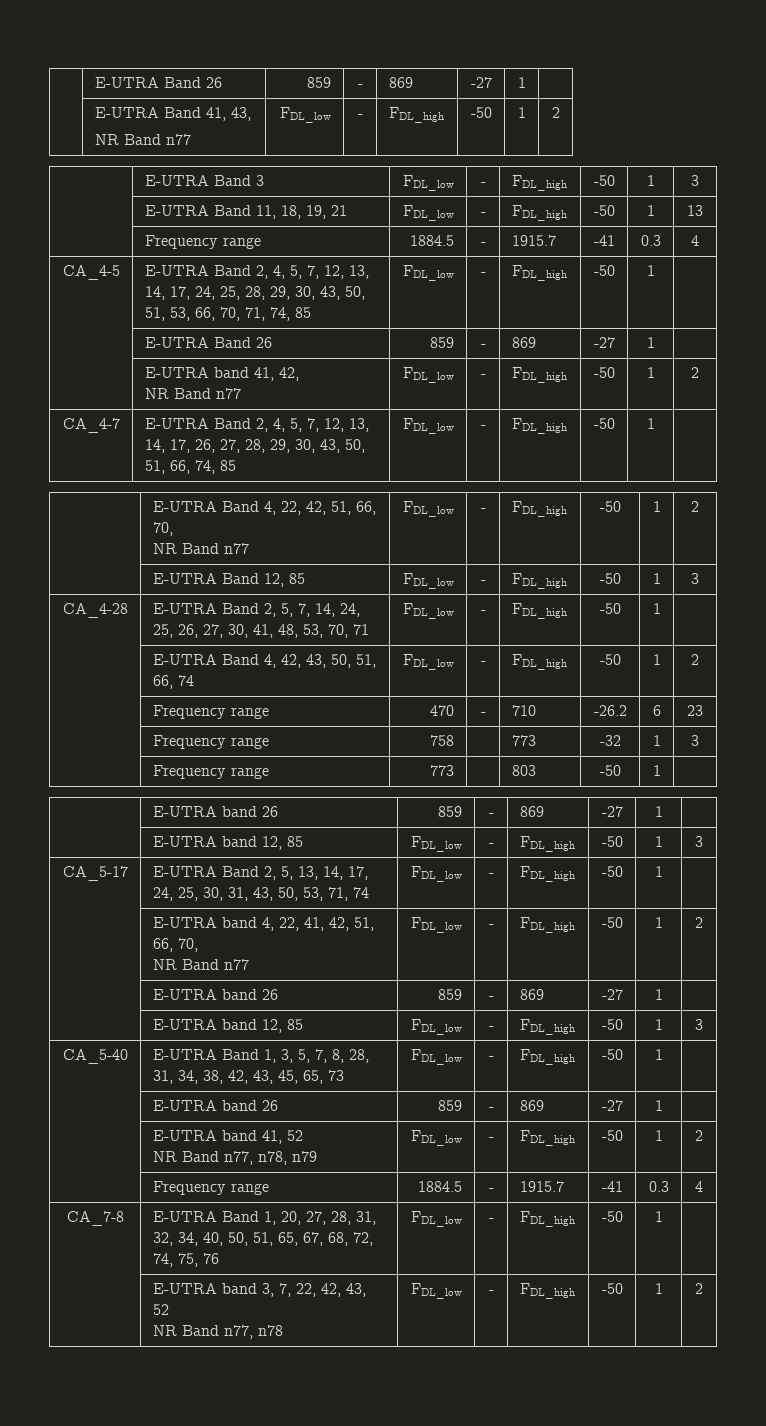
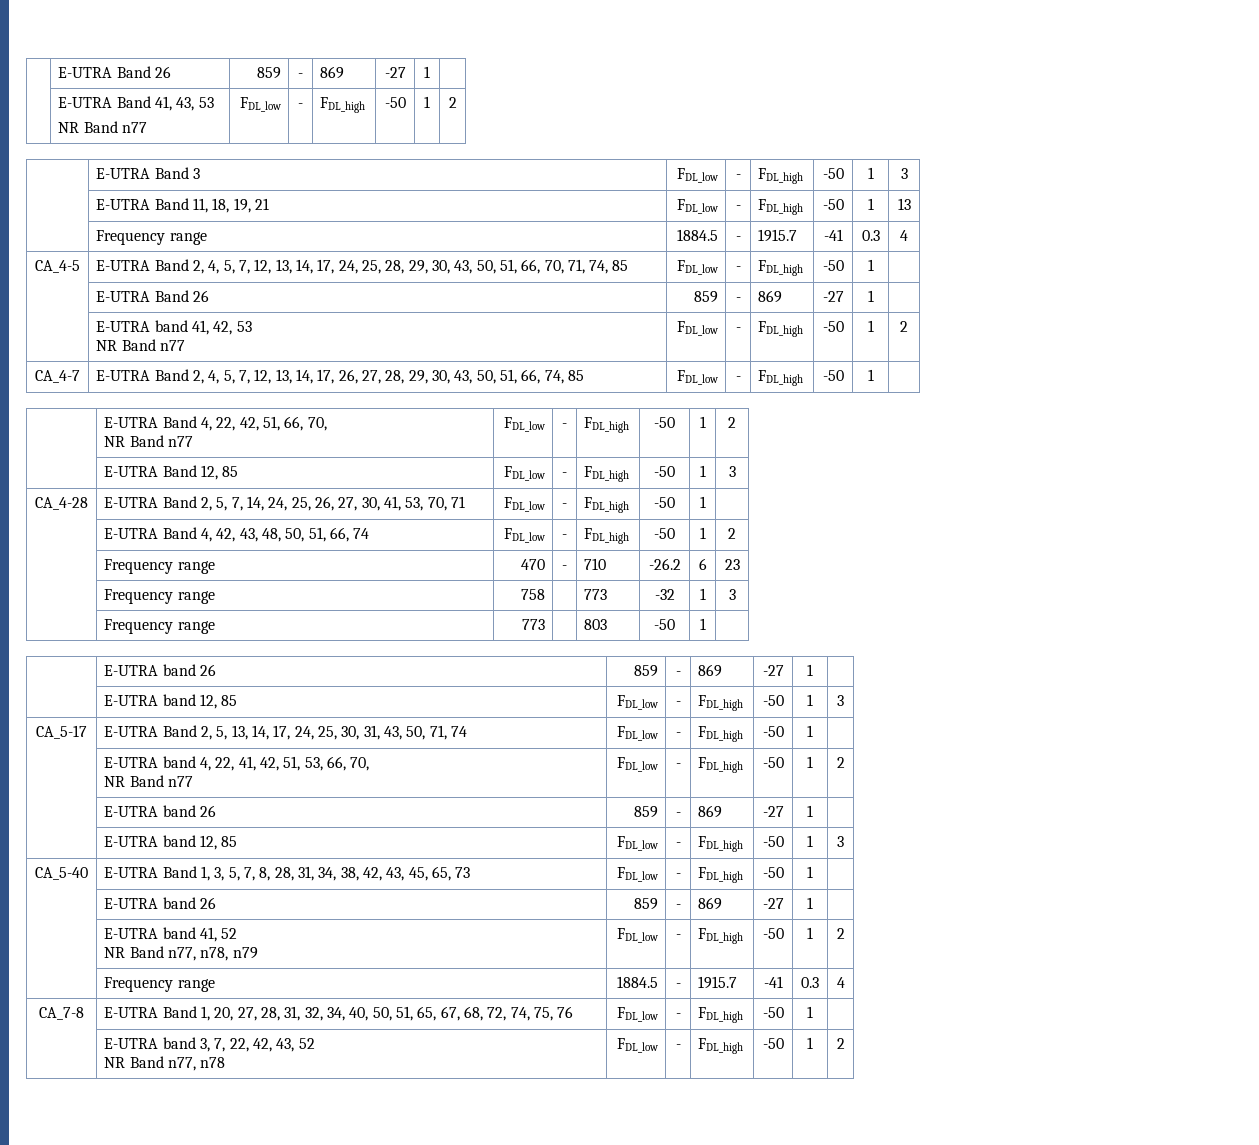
- | E-UTRA Band 41, 43,
+ | E-UTRA Band 41, 43, 53
- CA_4-5 | E-UTRA Band 2, 4, 5, 7, 12, 13, 14, 17, 24, 25, 28, 29, 30, 43, 50, 51, 53, 66, 70, 71, 74, 85 | FDL_low | - | FDL_high | -50 | 1 |
+ CA_4-5 | E-UTRA Band 2, 4, 5, 7, 12, 13, 14, 17, 24, 25, 28, 29, 30, 43, 50, 51, 66, 70, 71, 74, 85 | FDL_low | - | FDL_high | -50 | 1 |
- | E-UTRA band 41, 42,
+ | E-UTRA band 41, 42, 53
- CA_4-28 | E-UTRA Band 2, 5, 7, 14, 24, 25, 26, 27, 30, 41, 48, 53, 70, 71 | FDL_low | - | FDL_high | -50 | 1 |
+ CA_4-28 | E-UTRA Band 2, 5, 7, 14, 24, 25, 26, 27, 30, 41, 53, 70, 71 | FDL_low | - | FDL_high | -50 | 1 |
- | E-UTRA Band 4, 42, 43, 50, 51, 66, 74 | FDL_low | - | FDL_high | -50 | 1 | 2
+ | E-UTRA Band 4, 42, 43, 48, 50, 51, 66, 74 | FDL_low | - | FDL_high | -50 | 1 | 2
- CA_5-17 | E-UTRA Band 2, 5, 13, 14, 17, 24, 25, 30, 31, 43, 50, 53, 71, 74 | FDL_low | - | FDL_high | -50 | 1 |
+ CA_5-17 | E-UTRA Band 2, 5, 13, 14, 17, 24, 25, 30, 31, 43, 50, 71, 74 | FDL_low | - | FDL_high | -50 | 1 |
- | E-UTRA band 4, 22, 41, 42, 51, 66, 70,
+ | E-UTRA band 4, 22, 41, 42, 51, 53, 66, 70,

